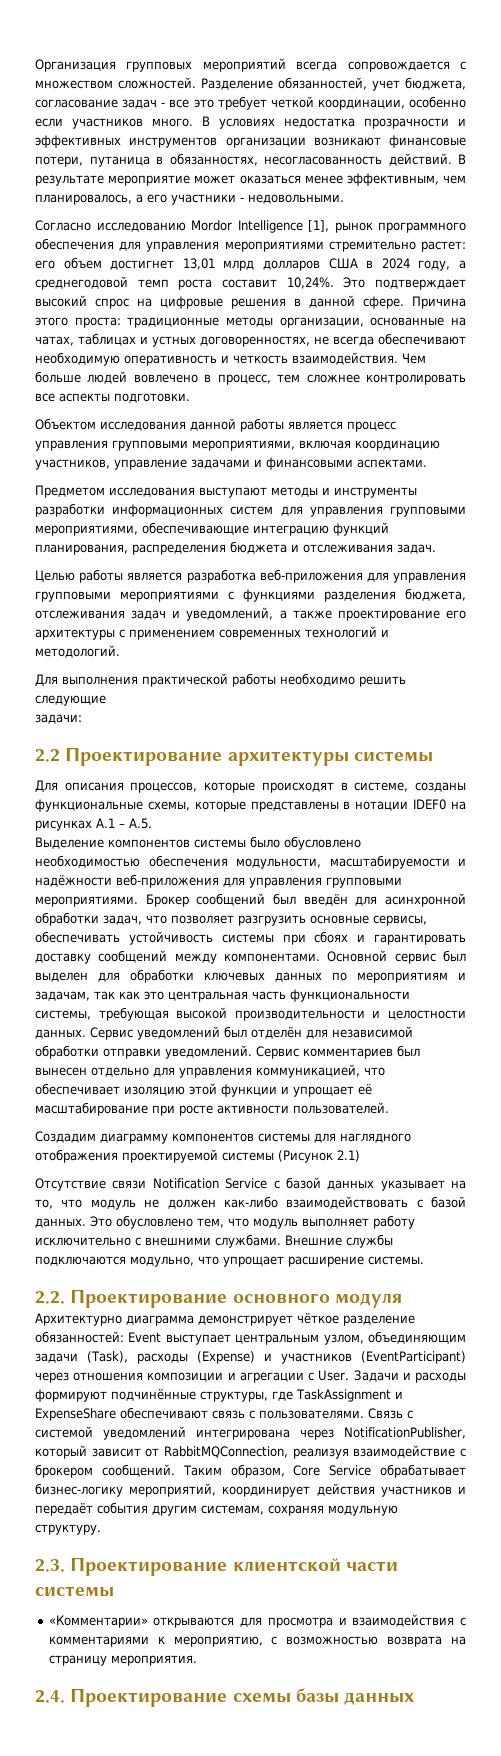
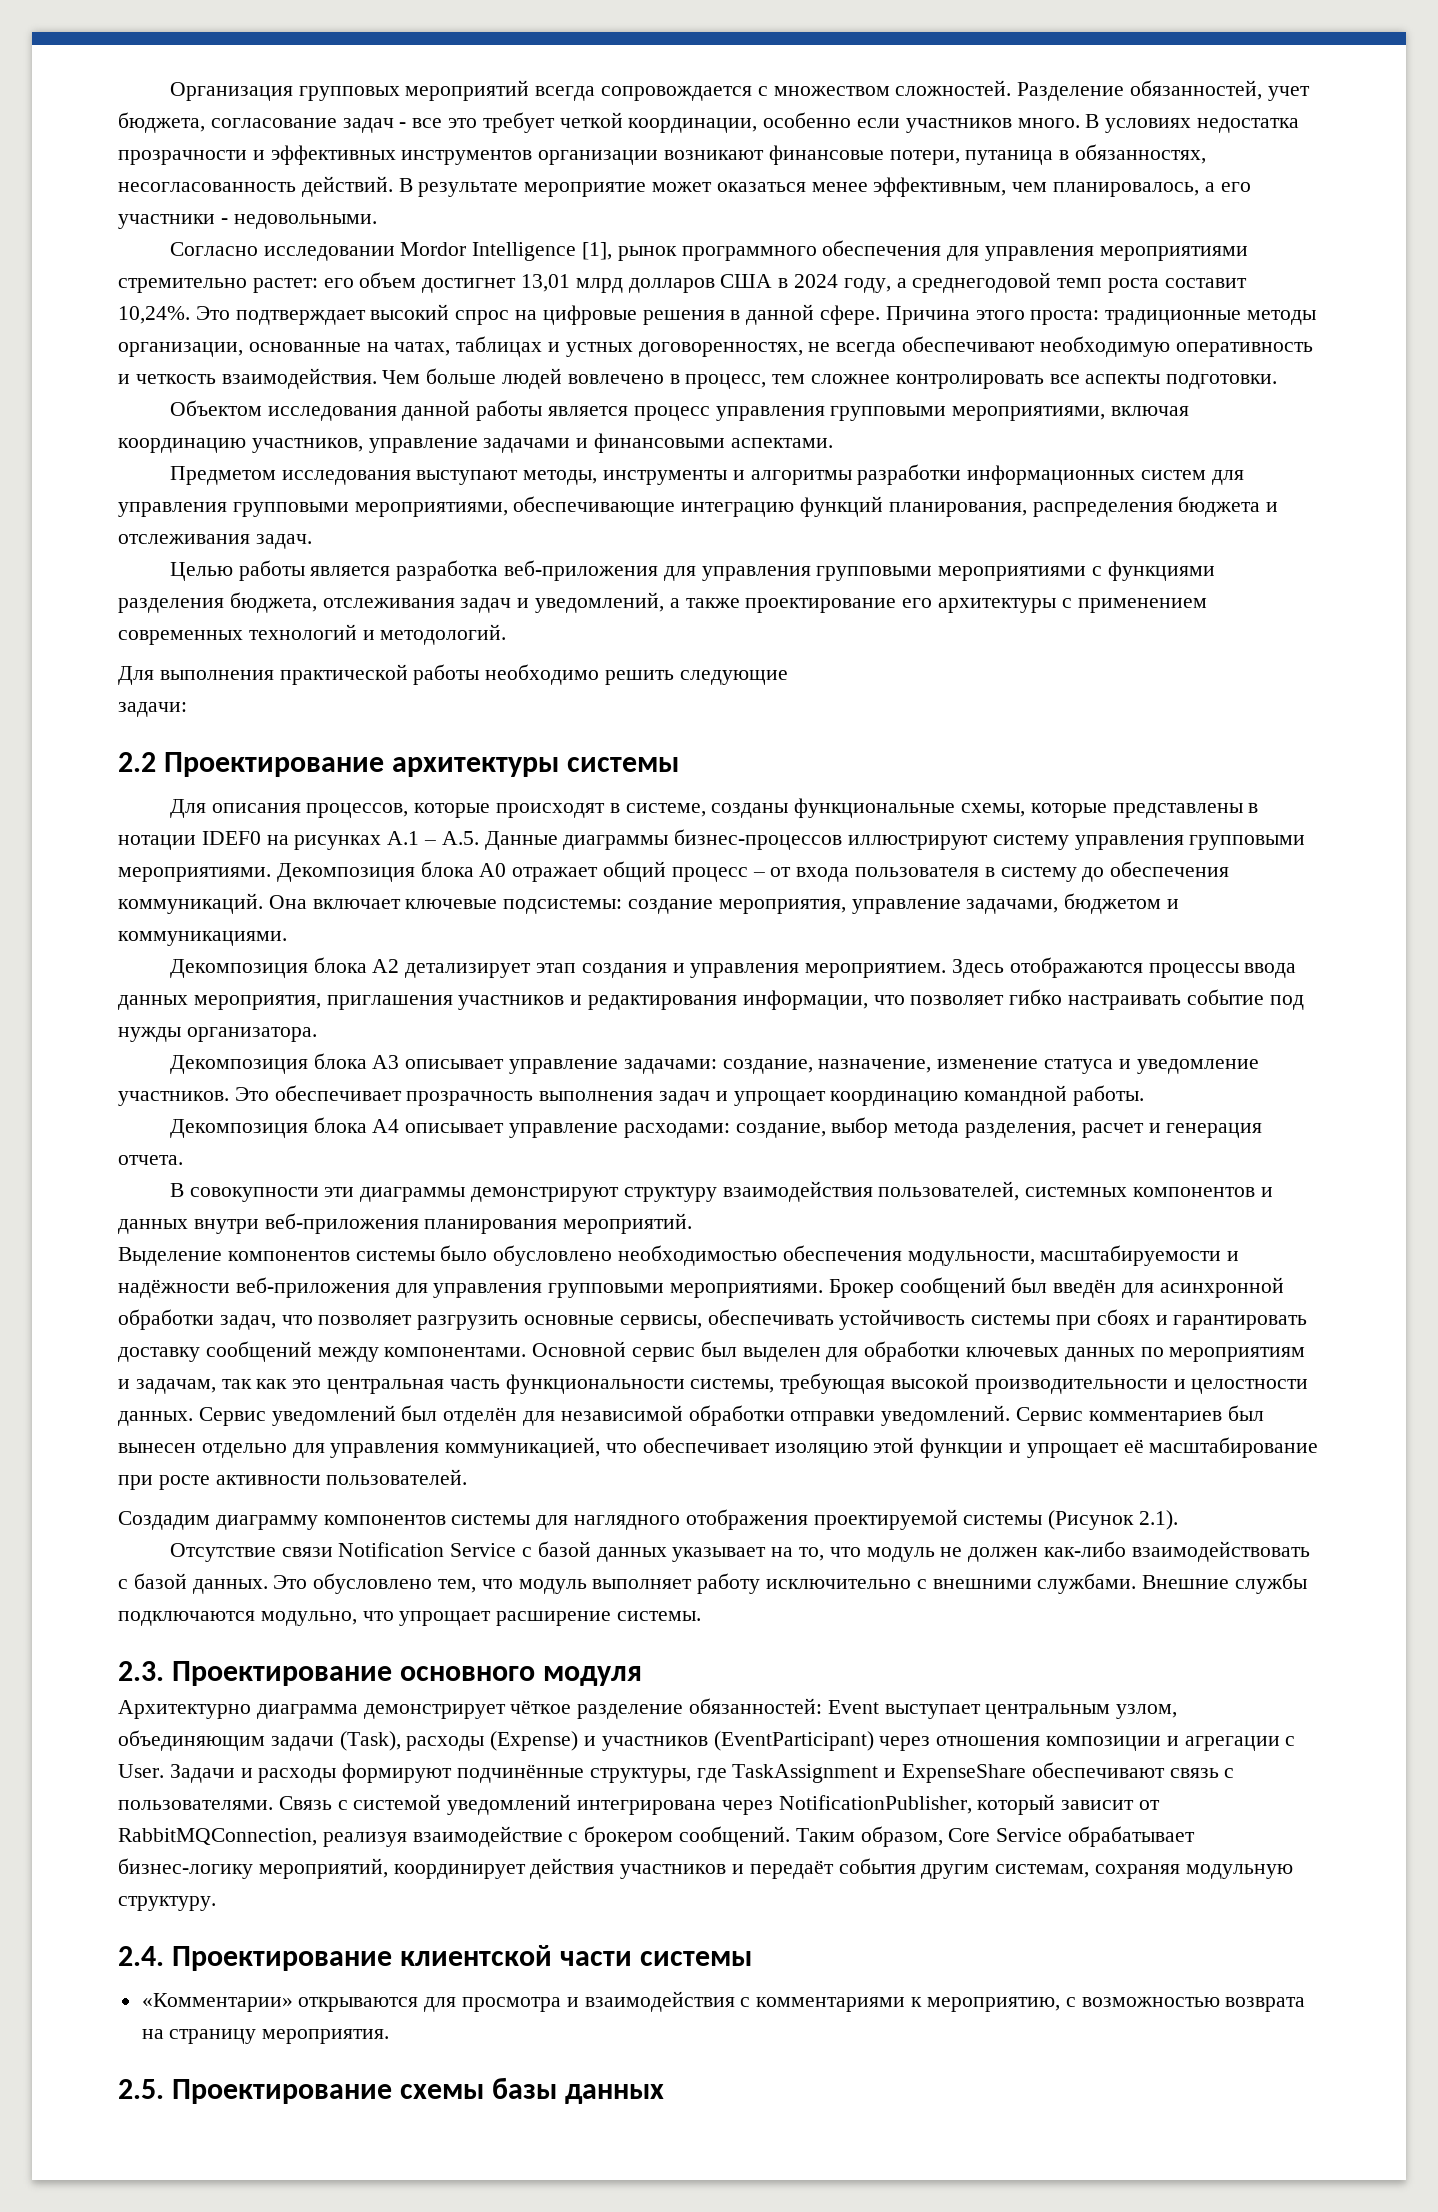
- Согласно исследованию Mordor Intelligence [1], рынок программного обеспечения для управления мероприятиями стремительно растет: его объем достигнет 13,01 млрд долларов США в 2024 году, а среднегодовой темп роста составит 10,24%.
+ Согласно исследовании Mordor Intelligence [1], рынок программного обеспечения для управления мероприятиями стремительно растет: его объем достигнет 13,01 млрд долларов США в 2024 году, а среднегодовой темп роста составит 10,24%.
- Предметом исследования выступают методы и инструменты разработки информационных систем для управления групповыми мероприятиями, обеспечивающие интеграцию функций планирования, распределения бюджета и отслеживания задач.
+ Предметом исследования выступают методы, инструменты и алгоритмы разработки информационных систем для управления групповыми мероприятиями, обеспечивающие интеграцию функций планирования, распределения бюджета и отслеживания задач.
- Для описания процессов, которые происходят в системе, созданы функциональные схемы, которые представлены в нотации IDEF0 на рисунках А.1 – А.5.
+ Для описания процессов, которые происходят в системе, созданы функциональные схемы, которые представлены в нотации IDEF0 на рисунках А.1 – А.5. Данные диаграммы бизнес-процессов иллюстрируют систему управления групповыми мероприятиями. Декомпозиция блока A0 отражает общий процесс – от входа пользователя в систему до обеспечения коммуникаций. Она включает ключевые подсистемы: создание мероприятия, управление задачами, бюджетом и коммуникациями.
+ Декомпозиция блока A2 детализирует этап создания и управления мероприятием. Здесь отображаются процессы ввода данных мероприятия, приглашения участников и редактирования информации, что позволяет гибко настраивать событие под нужды организатора.
+ Декомпозиция блока A3 описывает управление задачами: создание, назначение, изменение статуса и уведомление участников. Это обеспечивает прозрачность выполнения задач и упрощает координацию командной работы.
+ Декомпозиция блока A4 описывает управление расходами: создание, выбор метода разделения, расчет и генерация отчета.
+ В совокупности эти диаграммы демонстрируют структуру взаимодействия пользователей, системных компонентов и данных внутри веб-приложения планирования мероприятий.
- Создадим диаграмму компонентов системы для наглядного отображения проектируемой системы (Рисунок 2.1)
+ Создадим диаграмму компонентов системы для наглядного отображения проектируемой системы (Рисунок 2.1).
- 2.2. Проектирование основного модуля
+ 2.3. Проектирование основного модуля
- 2.3. Проектирование клиентской части системы
+ 2.4. Проектирование клиентской части системы
- 2.4. Проектирование схемы базы данных
+ 2.5. Проектирование схемы базы данных

